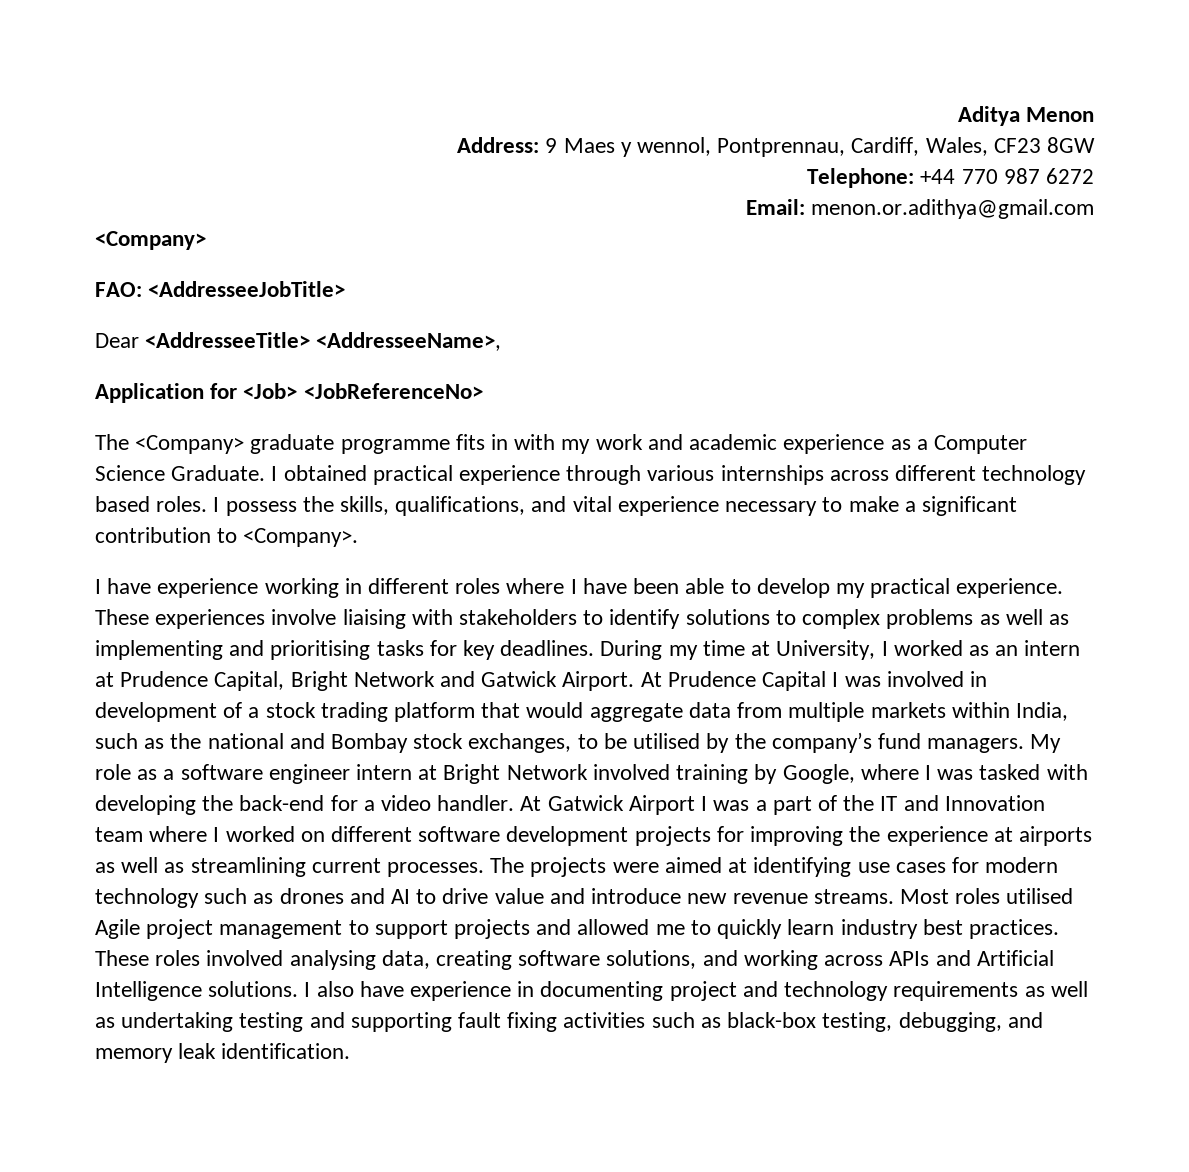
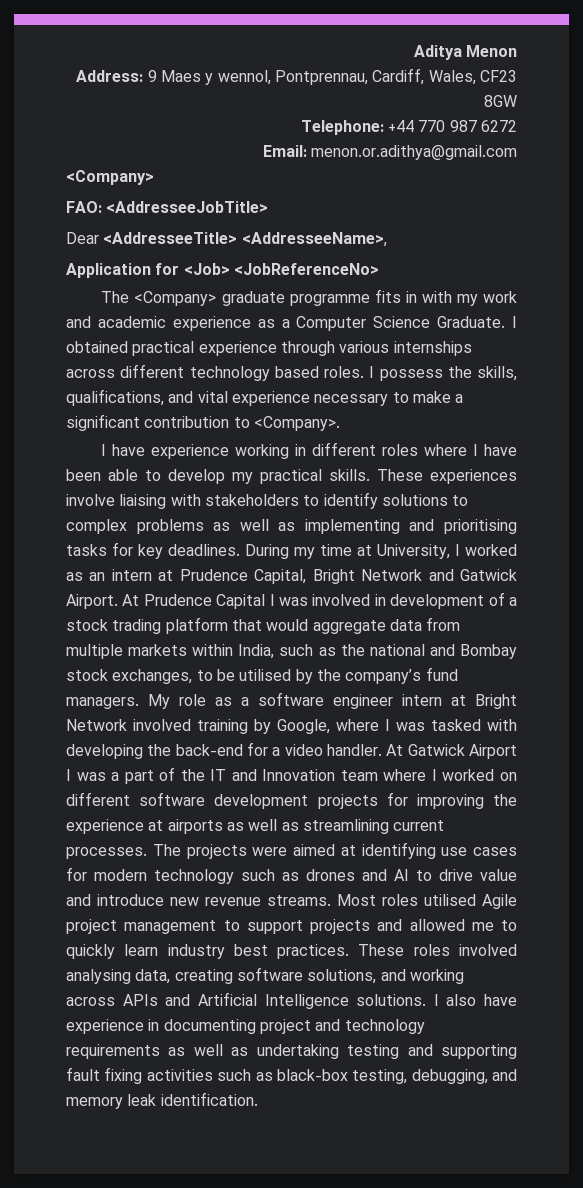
- I have experience working in different roles where I have been able to develop my practical experience.
+ I have experience working in different roles where I have been able to develop my practical skills.

